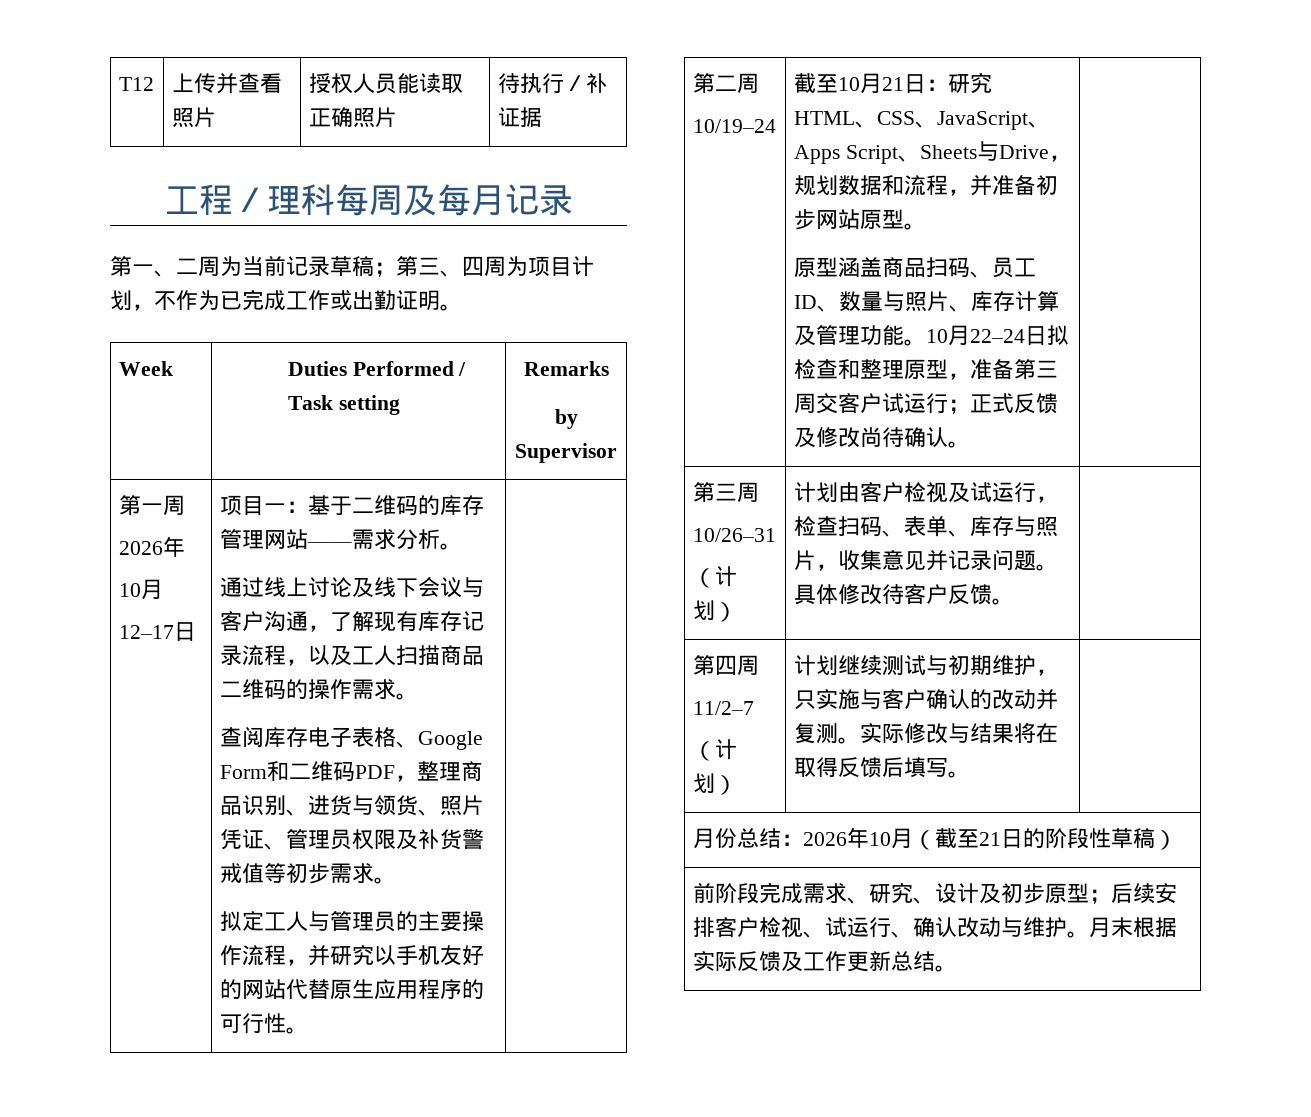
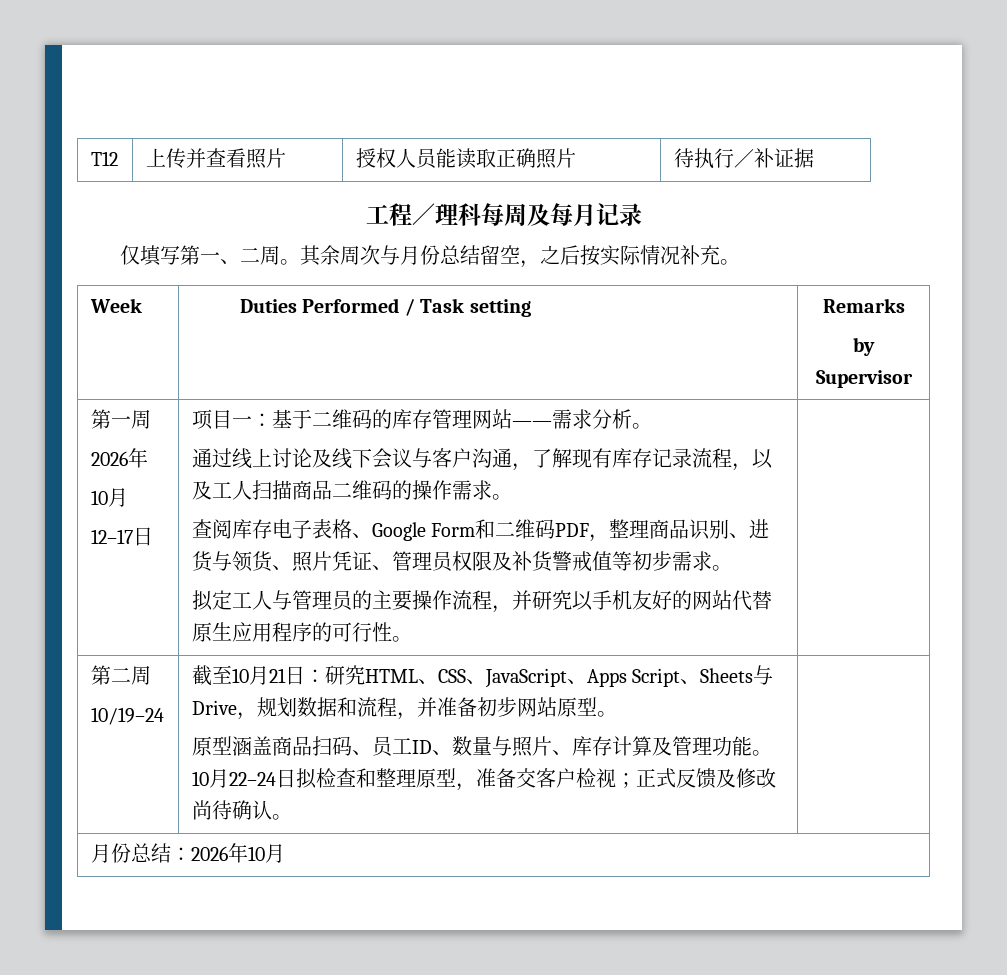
- 第一、二周为当前记录草稿；第三、四周为项目计划，不作为已完成工作或出勤证明。
+ 仅填写第一、二周。其余周次与月份总结留空，之后按实际情况补充。
- 10月22–24日拟检查和整理原型，准备第三周交客户试运行；正式反馈及修改尚待确认。 |
- 第三周
- 10/26–31
- （计划） | 计划由客户检视及试运行，检查扫码、表单、库存与照片，收集意见并记录问题。具体修改待客户反馈。 |
- 第四周
- 11/2–7
- （计划） | 计划继续测试与初期维护，只实施与客户确认的改动并复测。实际修改与结果将在取得反馈后填写。 |
+ 10月22–24日拟检查和整理原型，准备交客户检视；正式反馈及修改尚待确认。
- 月份总结：2026年10月（截至21日的阶段性草稿）
- 前阶段完成需求、研究、设计及初步原型；后续安排客户检视、试运行、确认改动与维护。月末根据实际反馈及工作更新总结。
+ 月份总结：2026年10月

